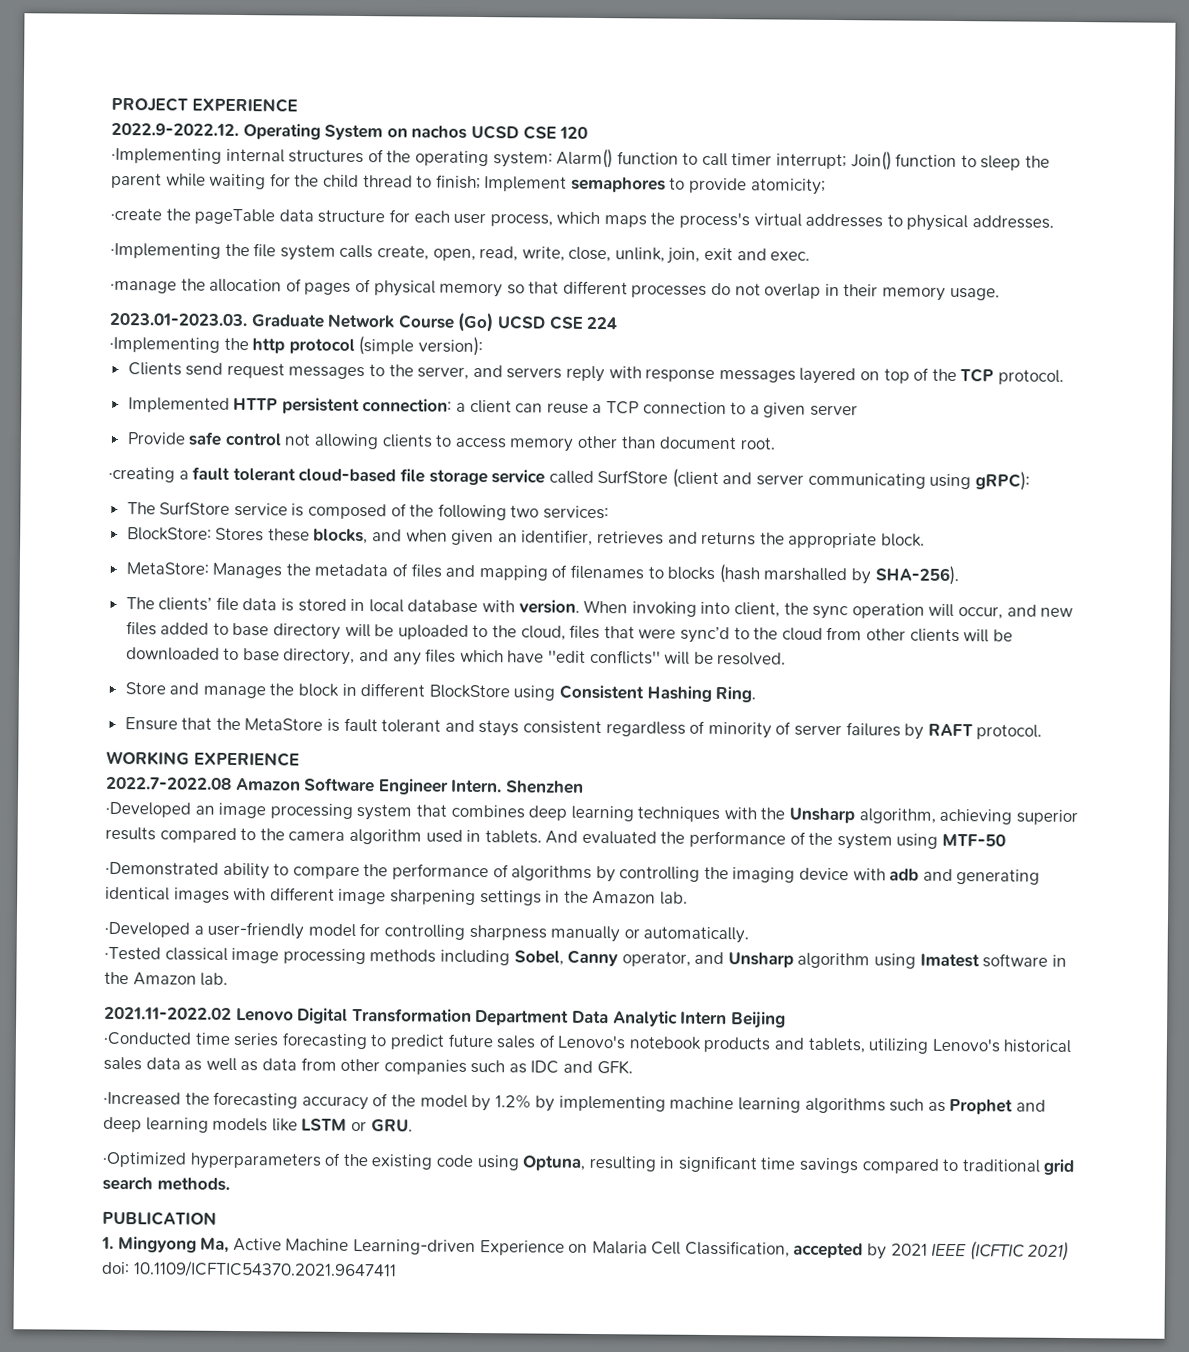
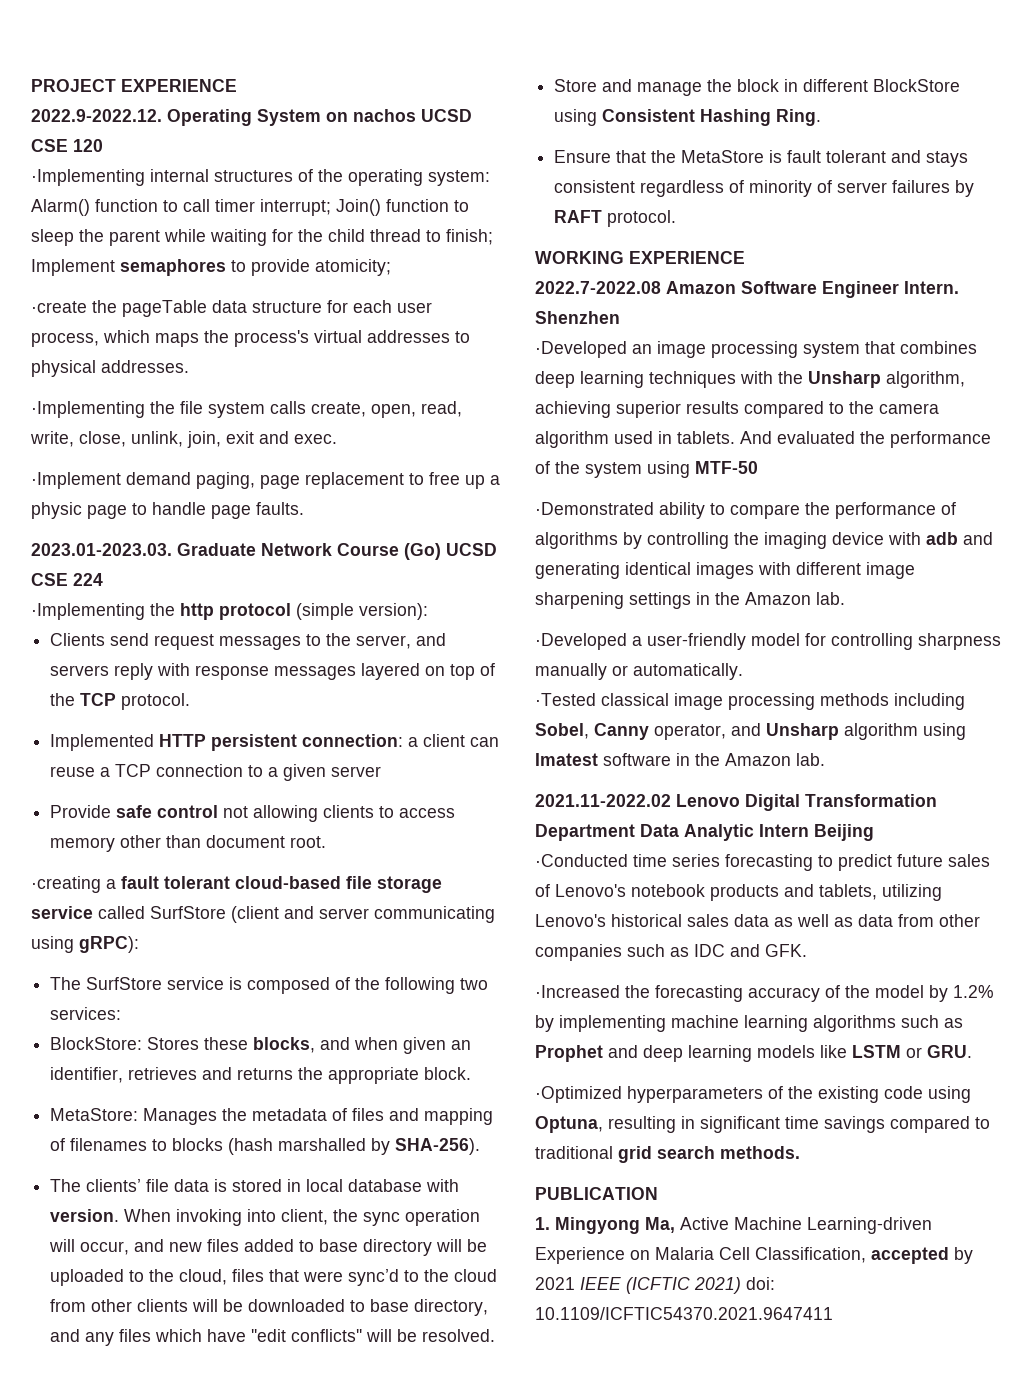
- ·manage the allocation of pages of physical memory so that different processes do not overlap in their memory usage.
+ ·Implement demand paging, page replacement to free up a physic page to handle page faults.

